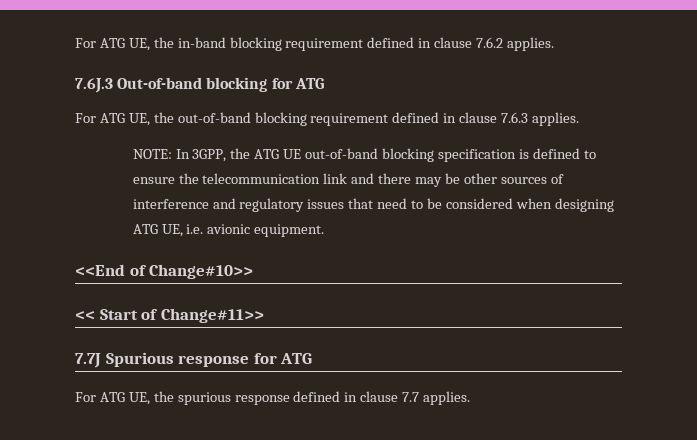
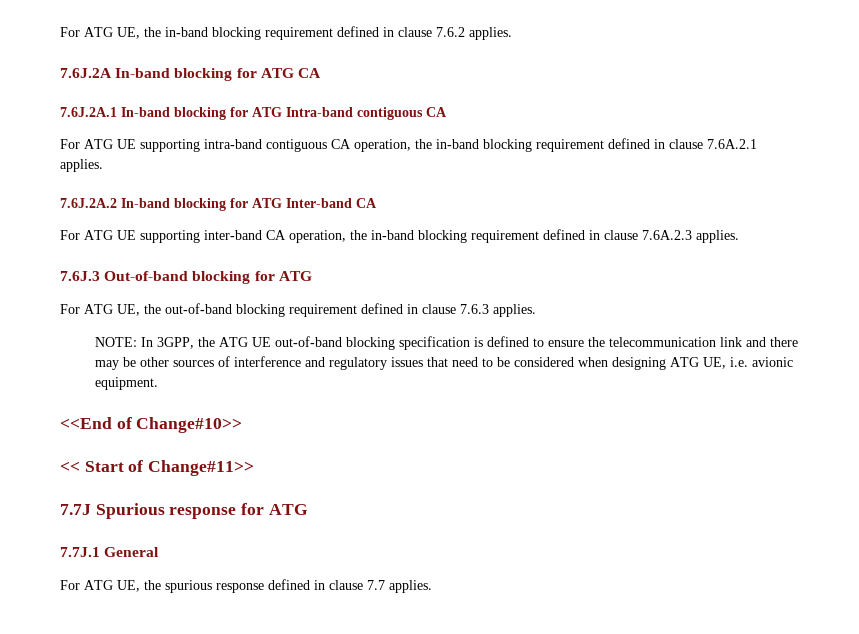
+ 7.6J.2A In-band blocking for ATG CA
+ 7.6J.2A.1 In-band blocking for ATG Intra-band contiguous CA
+ For ATG UE supporting intra-band contiguous CA operation, the in-band blocking requirement defined in clause 7.6A.2.1 applies.
+ 7.6J.2A.2 In-band blocking for ATG Inter-band CA
+ For ATG UE supporting inter-band CA operation, the in-band blocking requirement defined in clause 7.6A.2.3 applies.
+ 7.7J.1 General

